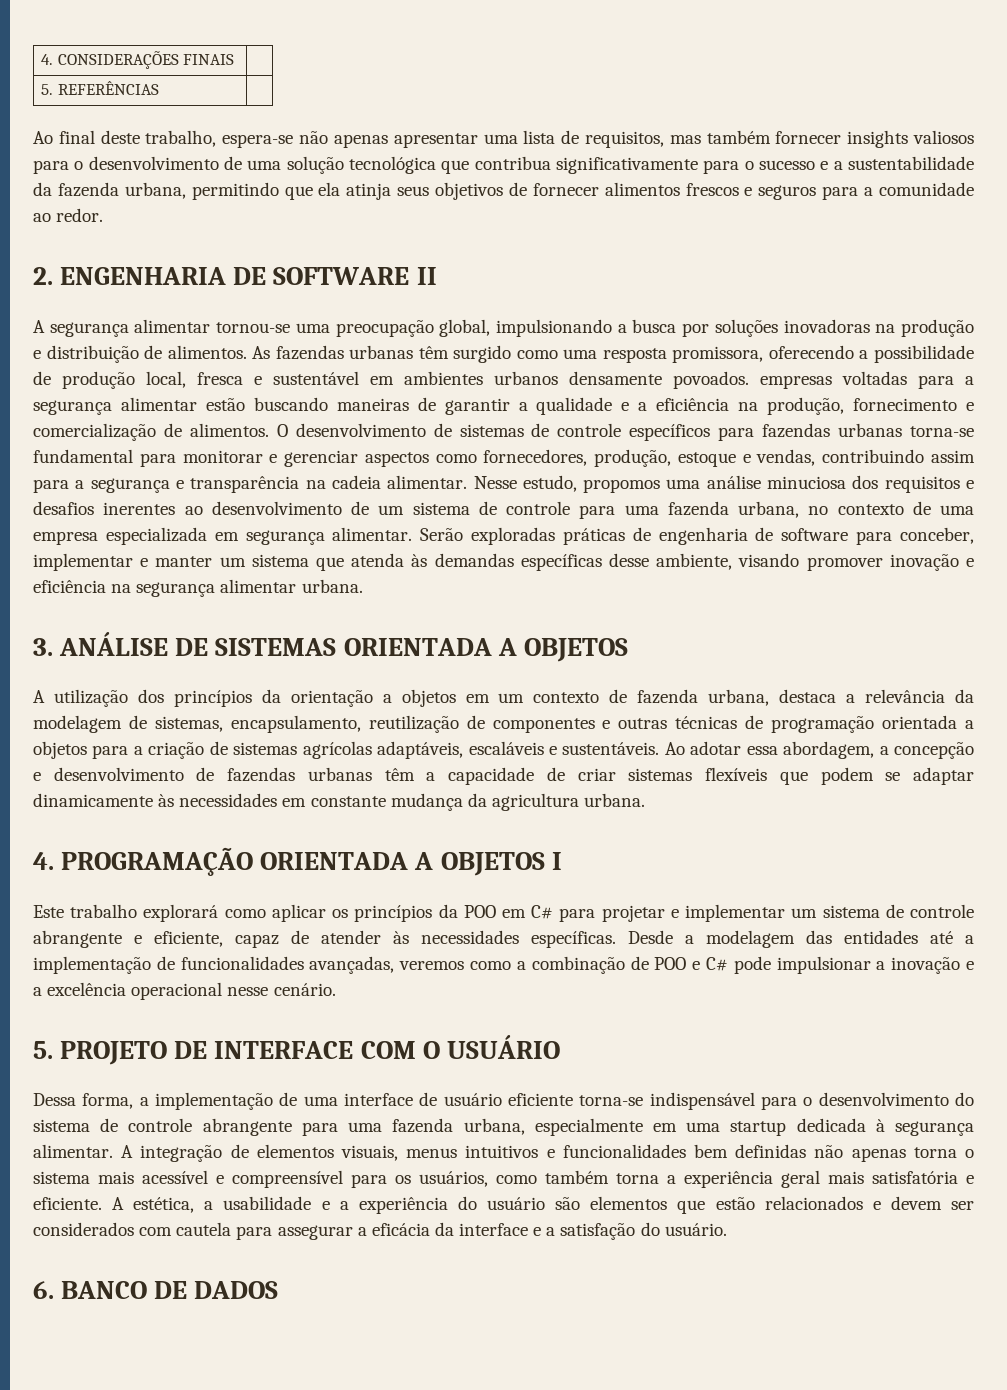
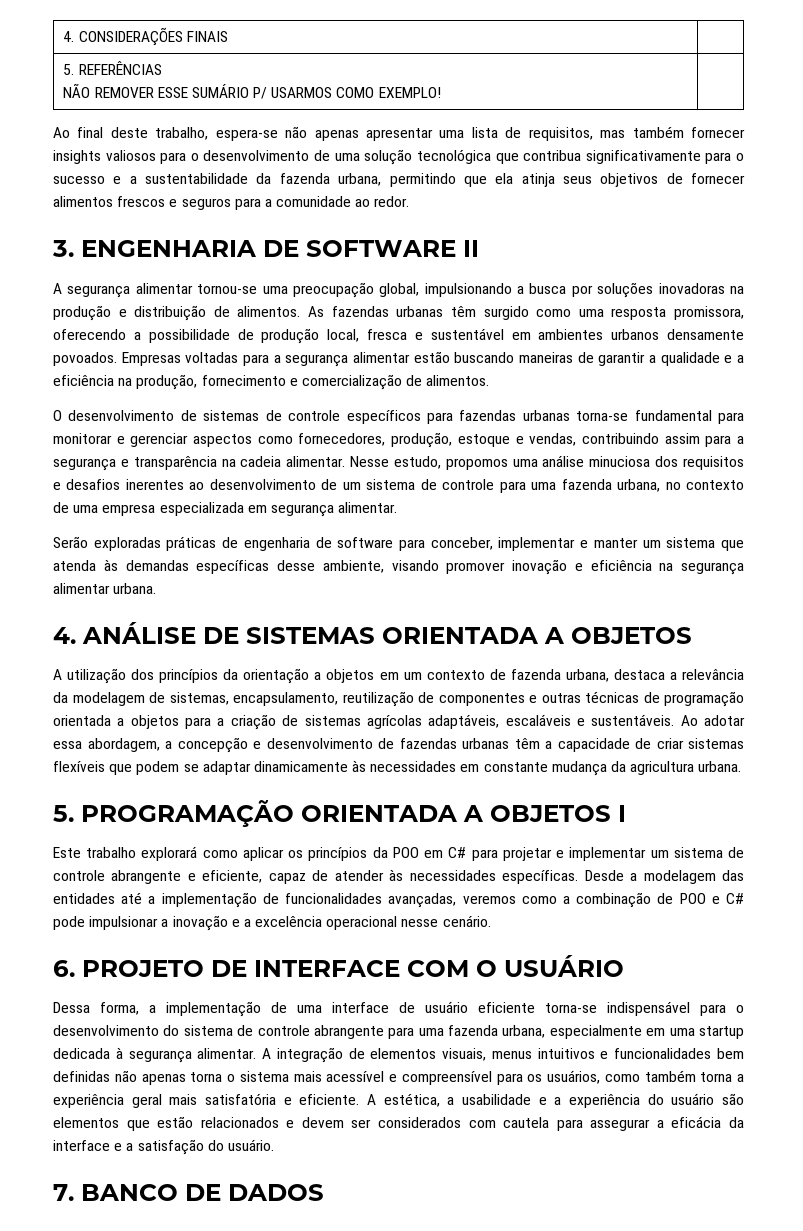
- 5. REFERÊNCIAS |
+ 5. REFERÊNCIAS
+ NÃO REMOVER ESSE SUMÁRIO P/ USARMOS COMO EXEMPLO! |
- 2. ENGENHARIA DE SOFTWARE II
+ 3. ENGENHARIA DE SOFTWARE II
- As fazendas urbanas têm surgido como uma resposta promissora, oferecendo a possibilidade de produção local, fresca e sustentável em ambientes urbanos densamente povoados. empresas voltadas para a segurança alimentar estão buscando maneiras de garantir a qualidade e a eficiência na produção, fornecimento e comercialização de alimentos. O desenvolvimento de sistemas de controle específicos para fazendas urbanas torna-se fundamental para monitorar e gerenciar aspectos como fornecedores, produção, estoque e vendas, contribuindo assim para a segurança e transparência na cadeia alimentar.
+ As fazendas urbanas têm surgido como uma resposta promissora, oferecendo a possibilidade de produção local, fresca e sustentável em ambientes urbanos densamente povoados. Empresas voltadas para a segurança alimentar estão buscando maneiras de garantir a qualidade e a eficiência na produção, fornecimento e comercialização de alimentos.
+ O desenvolvimento de sistemas de controle específicos para fazendas urbanas torna-se fundamental para monitorar e gerenciar aspectos como fornecedores, produção, estoque e vendas, contribuindo assim para a segurança e transparência na cadeia alimentar.
- Nesse estudo, propomos uma análise minuciosa dos requisitos e desafios inerentes ao desenvolvimento de um sistema de controle para uma fazenda urbana, no contexto de uma empresa especializada em segurança alimentar. Serão exploradas práticas de engenharia de software para conceber, implementar e manter um sistema que atenda às demandas específicas desse ambiente, visando promover inovação e eficiência na segurança alimentar urbana.
+ Nesse estudo, propomos uma análise minuciosa dos requisitos e desafios inerentes ao desenvolvimento de um sistema de controle para uma fazenda urbana, no contexto de uma empresa especializada em segurança alimentar.
+ Serão exploradas práticas de engenharia de software para conceber, implementar e manter um sistema que atenda às demandas específicas desse ambiente, visando promover inovação e eficiência na segurança alimentar urbana.
- 3. ANÁLISE DE SISTEMAS ORIENTADA A OBJETOS
+ 4. ANÁLISE DE SISTEMAS ORIENTADA A OBJETOS
- 4. PROGRAMAÇÃO ORIENTADA A OBJETOS I
+ 5. PROGRAMAÇÃO ORIENTADA A OBJETOS I
- 5. PROJETO DE INTERFACE COM O USUÁRIO
+ 6. PROJETO DE INTERFACE COM O USUÁRIO
- 6. BANCO DE DADOS
+ 7. BANCO DE DADOS

